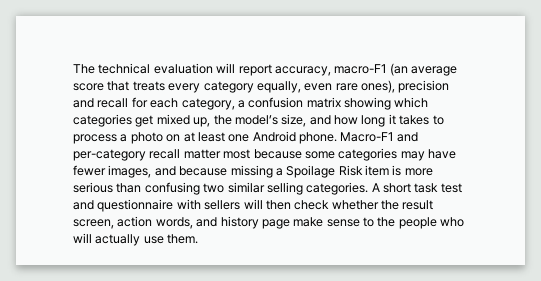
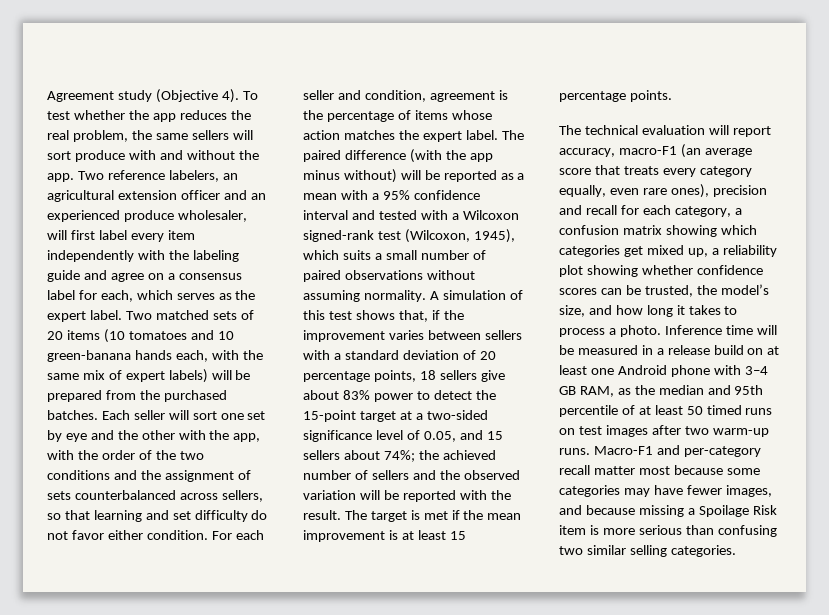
+ Agreement study (Objective 4). To test whether the app reduces the real problem, the same sellers will sort produce with and without the app. Two reference labelers, an agricultural extension officer and an experienced produce wholesaler, will first label every item independently with the labeling guide and agree on a consensus label for each, which serves as the expert label. Two matched sets of 20 items (10 tomatoes and 10 green-banana hands each, with the same mix of expert labels) will be prepared from the purchased batches. Each seller will sort one set by eye and the other with the app, with the order of the two conditions and the assignment of sets counterbalanced across sellers, so that learning and set difficulty do not favor either condition. For each seller and condition, agreement is the percentage of items whose action matches the expert label. The paired difference (with the app minus without) will be reported as a mean with a 95% confidence interval and tested with a Wilcoxon signed-rank test (Wilcoxon, 1945), which suits a small number of paired observations without assuming normality. A simulation of this test shows that, if the improvement varies between sellers with a standard deviation of 20 percentage points, 18 sellers give about 83% power to detect the 15-point target at a two-sided significance level of 0.05, and 15 sellers about 74%; the achieved number of sellers and the observed variation will be reported with the result. The target is met if the mean improvement is at least 15 percentage points.
- The technical evaluation will report accuracy, macro-F1 (an average score that treats every category equally, even rare ones), precision and recall for each category, a confusion matrix showing which categories get mixed up, the model’s size, and how long it takes to process a photo on at least one Android phone.
+ The technical evaluation will report accuracy, macro-F1 (an average score that treats every category equally, even rare ones), precision and recall for each category, a confusion matrix showing which categories get mixed up, a reliability plot showing whether confidence scores can be trusted, the model’s size, and how long it takes to process a photo. Inference time will be measured in a release build on at least one Android phone with 3–4 GB RAM, as the median and 95th percentile of at least 50 timed runs on test images after two warm-up runs.
- A short task test and questionnaire with sellers will then check whether the result screen, action words, and history page make sense to the people who will actually use them.

